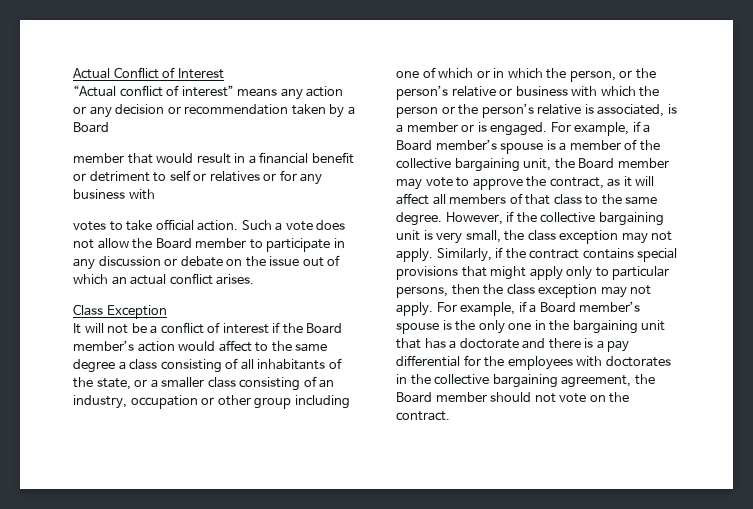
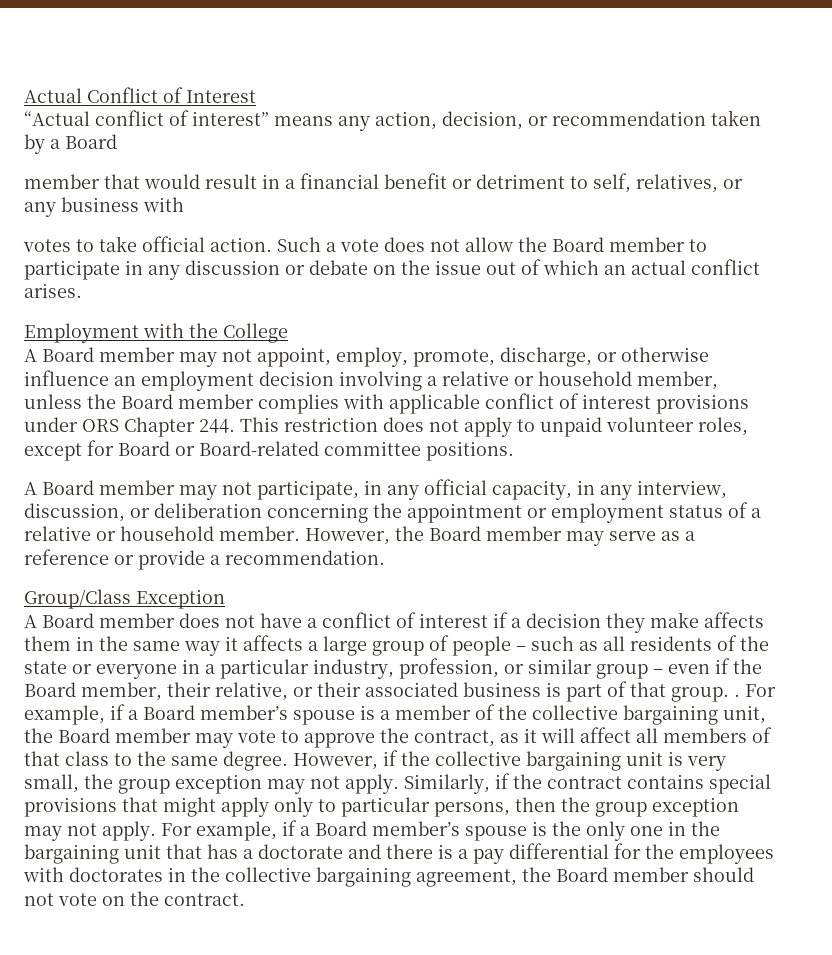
- “Actual conflict of interest” means any action or any decision or recommendation taken by a Board
+ “Actual conflict of interest” means any action, decision, or recommendation taken by a Board
- member that would result in a financial benefit or detriment to self or relatives or for any business with
+ member that would result in a financial benefit or detriment to self, relatives, or any business with
- Class Exception
- It will not be a conflict of interest if the Board member’s action would affect to the same degree a class consisting of all inhabitants of the state, or a smaller class consisting of an industry, occupation or other group including one of which or in which the person, or the person’s relative or business with which the person or the person’s relative is associated, is a member or is engaged.
+ Employment with the College
+ A Board member may not appoint, employ, promote, discharge, or otherwise influence an employment decision involving a relative or household member, unless the Board member complies with applicable conflict of interest provisions under ORS Chapter 244. This restriction does not apply to unpaid volunteer roles, except for Board or Board-related committee positions.
+ A Board member may not participate, in any official capacity, in any interview, discussion, or deliberation concerning the appointment or employment status of a relative or household member. However, the Board member may serve as a reference or provide a recommendation.
+ Group/Class Exception
+ A Board member does not have a conflict of interest if a decision they make affects them in the same way it affects a large group of people – such as all residents of the state or everyone in a particular industry, profession, or similar group – even if the Board member, their relative, or their associated business is part of that group. .
- However, if the collective bargaining unit is very small, the class exception may not apply.
+ However, if the collective bargaining unit is very small, the group exception may not apply.
- Similarly, if the contract contains special provisions that might apply only to particular persons, then the class exception may not apply.
+ Similarly, if the contract contains special provisions that might apply only to particular persons, then the group exception may not apply.

